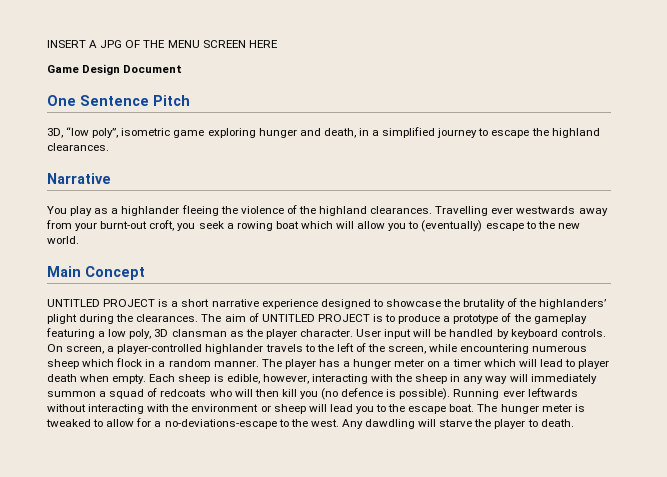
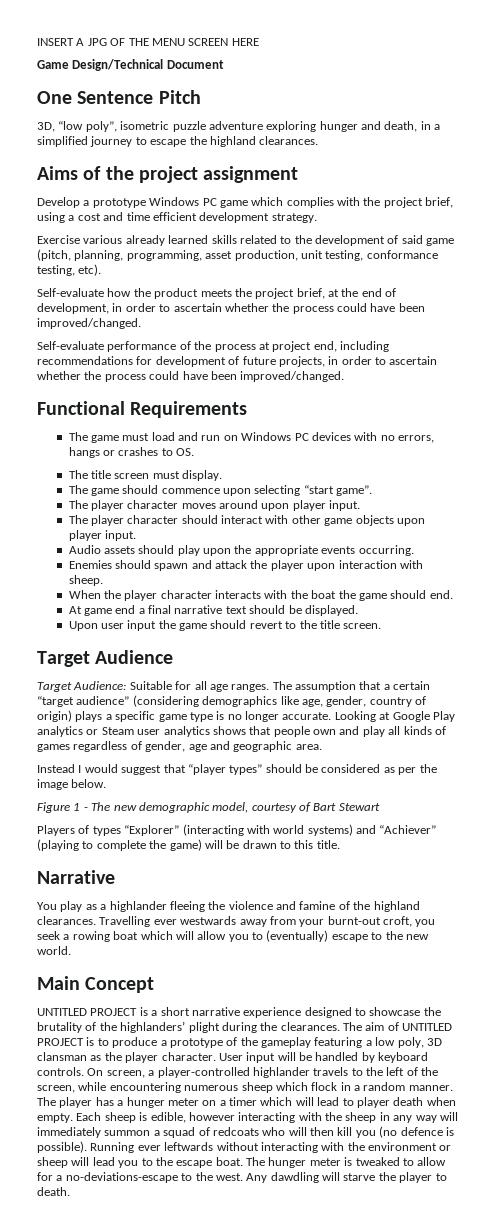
- Game Design Document
+ Game Design/Technical Document
- 3D, “low poly”, isometric game exploring hunger and death, in a simplified journey to escape the highland clearances.
+ 3D, “low poly”, isometric puzzle adventure exploring hunger and death, in a simplified journey to escape the highland clearances.
+ Aims of the project assignment
+ Develop a prototype Windows PC game which complies with the project brief, using a cost and time efficient development strategy.
+ Exercise various already learned skills related to the development of said game (pitch, planning, programming, asset production, unit testing, conformance testing, etc).
+ Self-evaluate how the product meets the project brief, at the end of development, in order to ascertain whether the process could have been improved/changed.
+ Self-evaluate performance of the process at project end, including recommendations for development of future projects, in order to ascertain whether the process could have been improved/changed.
+ Functional Requirements
+ The game must load and run on Windows PC devices with no errors, hangs or crashes to OS.
+ The title screen must display.
+ The game should commence upon selecting “start game”.
+ The player character moves around upon player input.
+ The player character should interact with other game objects upon player input.
+ Audio assets should play upon the appropriate events occurring.
+ Enemies should spawn and attack the player upon interaction with sheep.
+ When the player character interacts with the boat the game should end.
+ At game end a final narrative text should be displayed.
+ Upon user input the game should revert to the title screen.
+ Target Audience
+ Target Audience: Suitable for all age ranges. The assumption that a certain “target audience” (considering demographics like age, gender, country of origin) plays a specific game type is no longer accurate. Looking at Google Play analytics or Steam user analytics shows that people own and play all kinds of games regardless of gender, age and geographic area.
+ Instead I would suggest that “player types” should be considered as per the image below.
+ Figure 1 - The new demographic model, courtesy of Bart Stewart
+ Players of types “Explorer” (interacting with world systems) and “Achiever” (playing to complete the game) will be drawn to this title.
- You play as a highlander fleeing the violence of the highland clearances.
+ You play as a highlander fleeing the violence and famine of the highland clearances.
- Each sheep is edible, however, interacting with the sheep in any way will immediately summon a squad of redcoats who will then kill you (no defence is possible).
+ Each sheep is edible, however interacting with the sheep in any way will immediately summon a squad of redcoats who will then kill you (no defence is possible).

